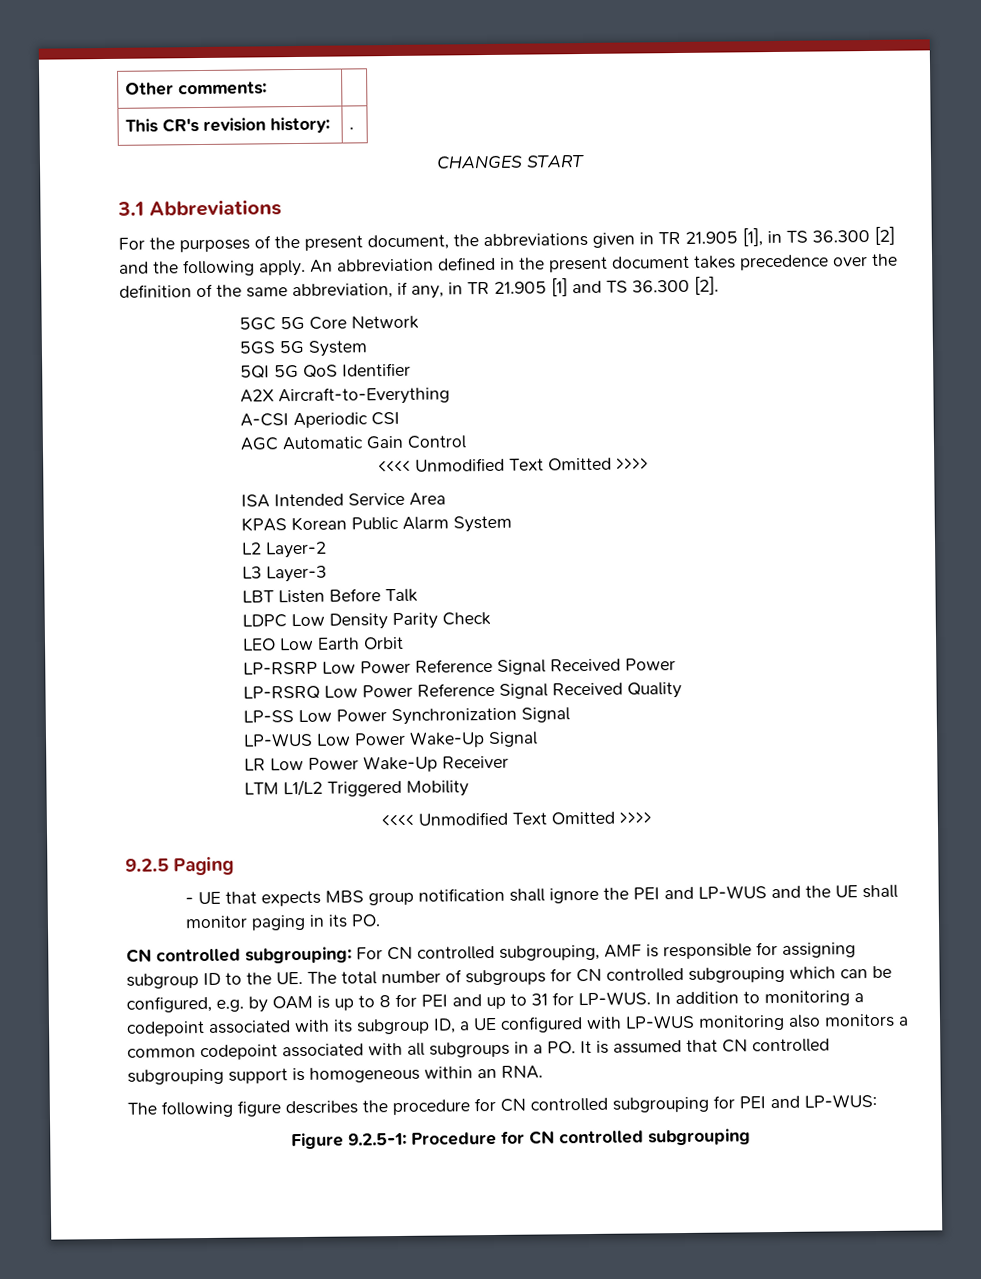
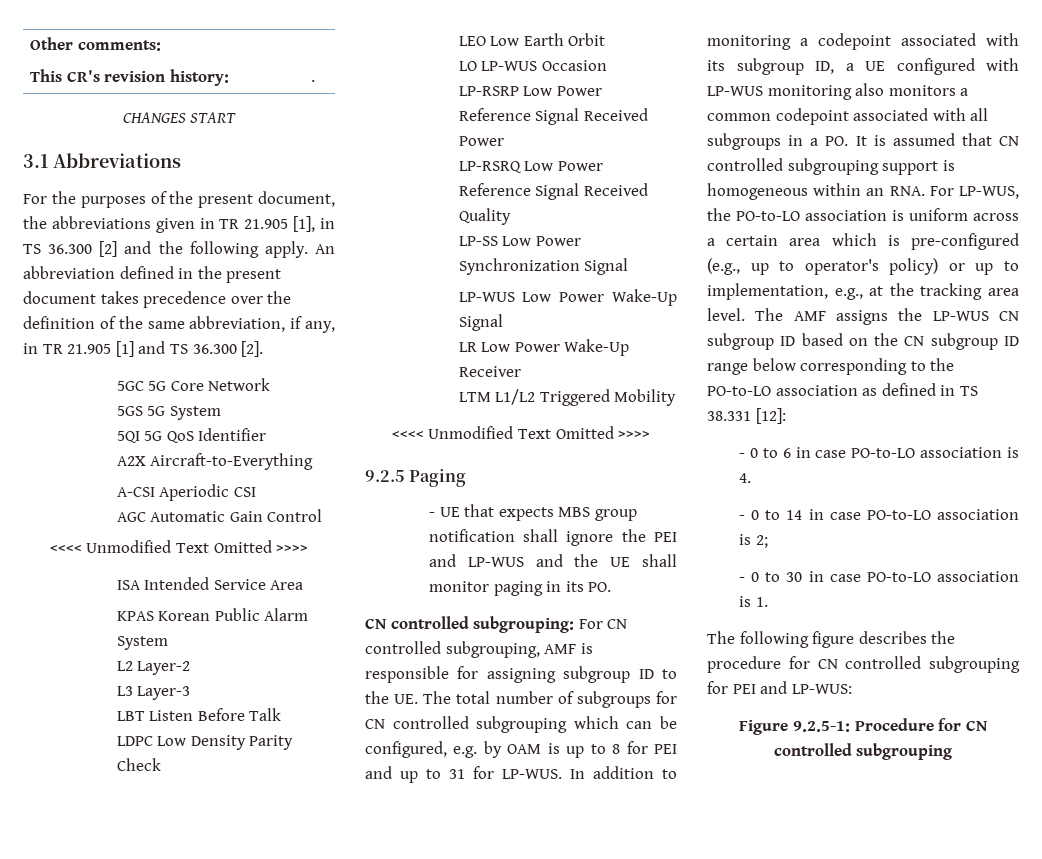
+ LO LP-WUS Occasion
- In addition to monitoring a codepoint associated with its subgroup ID, a UE configured with LP-WUS monitoring also monitors a common codepoint associated with all subgroups in a PO. It is assumed that CN controlled subgrouping support is homogeneous within an RNA.
+ In addition to monitoring a codepoint associated with its subgroup ID, a UE configured with LP-WUS monitoring also monitors a common codepoint associated with all subgroups in a PO. It is assumed that CN controlled subgrouping support is homogeneous within an RNA. For LP-WUS, the PO-to-LO association is uniform across a certain area which is pre-configured (e.g., up to operator's policy) or up to implementation, e.g., at the tracking area level. The AMF assigns the LP-WUS CN subgroup ID based on the CN subgroup ID range below corresponding to the PO-to-LO association as defined in TS 38.331 [12]:
+ - 0 to 6 in case PO-to-LO association is 4.
+ - 0 to 14 in case PO-to-LO association is 2;
+ - 0 to 30 in case PO-to-LO association is 1.

